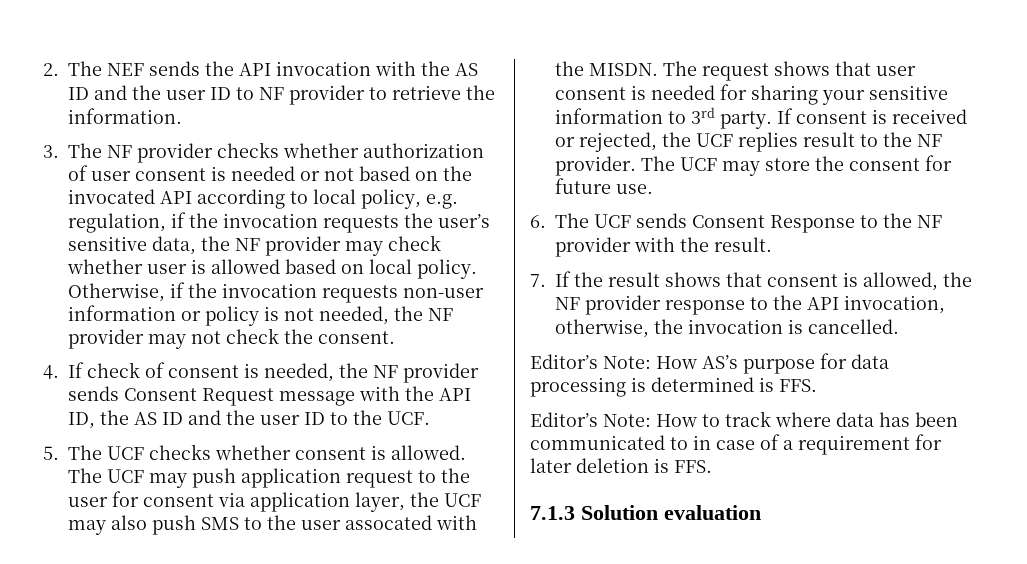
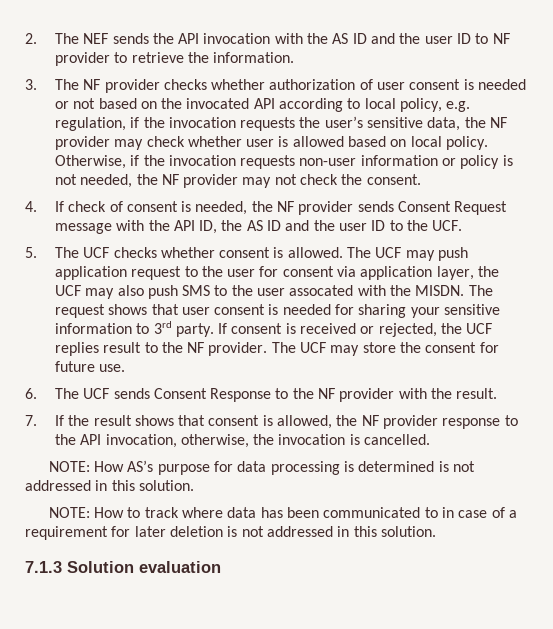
- Editor’s Note: How AS’s purpose for data processing is determined is FFS.
- Editor’s Note: How to track where data has been communicated to in case of a requirement for later deletion is FFS.
+ NOTE: How AS’s purpose for data processing is determined is not addressed in this solution.
+ NOTE: How to track where data has been communicated to in case of a requirement for later deletion is not addressed in this solution.

